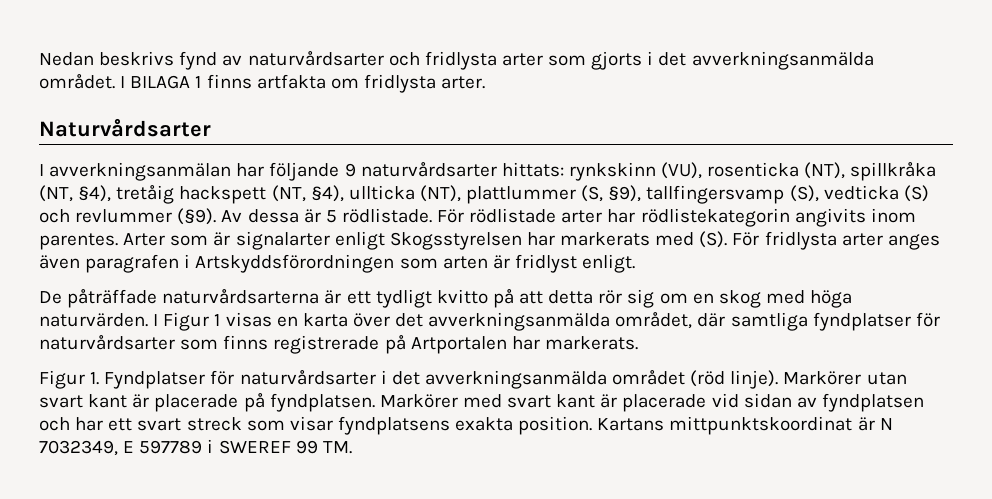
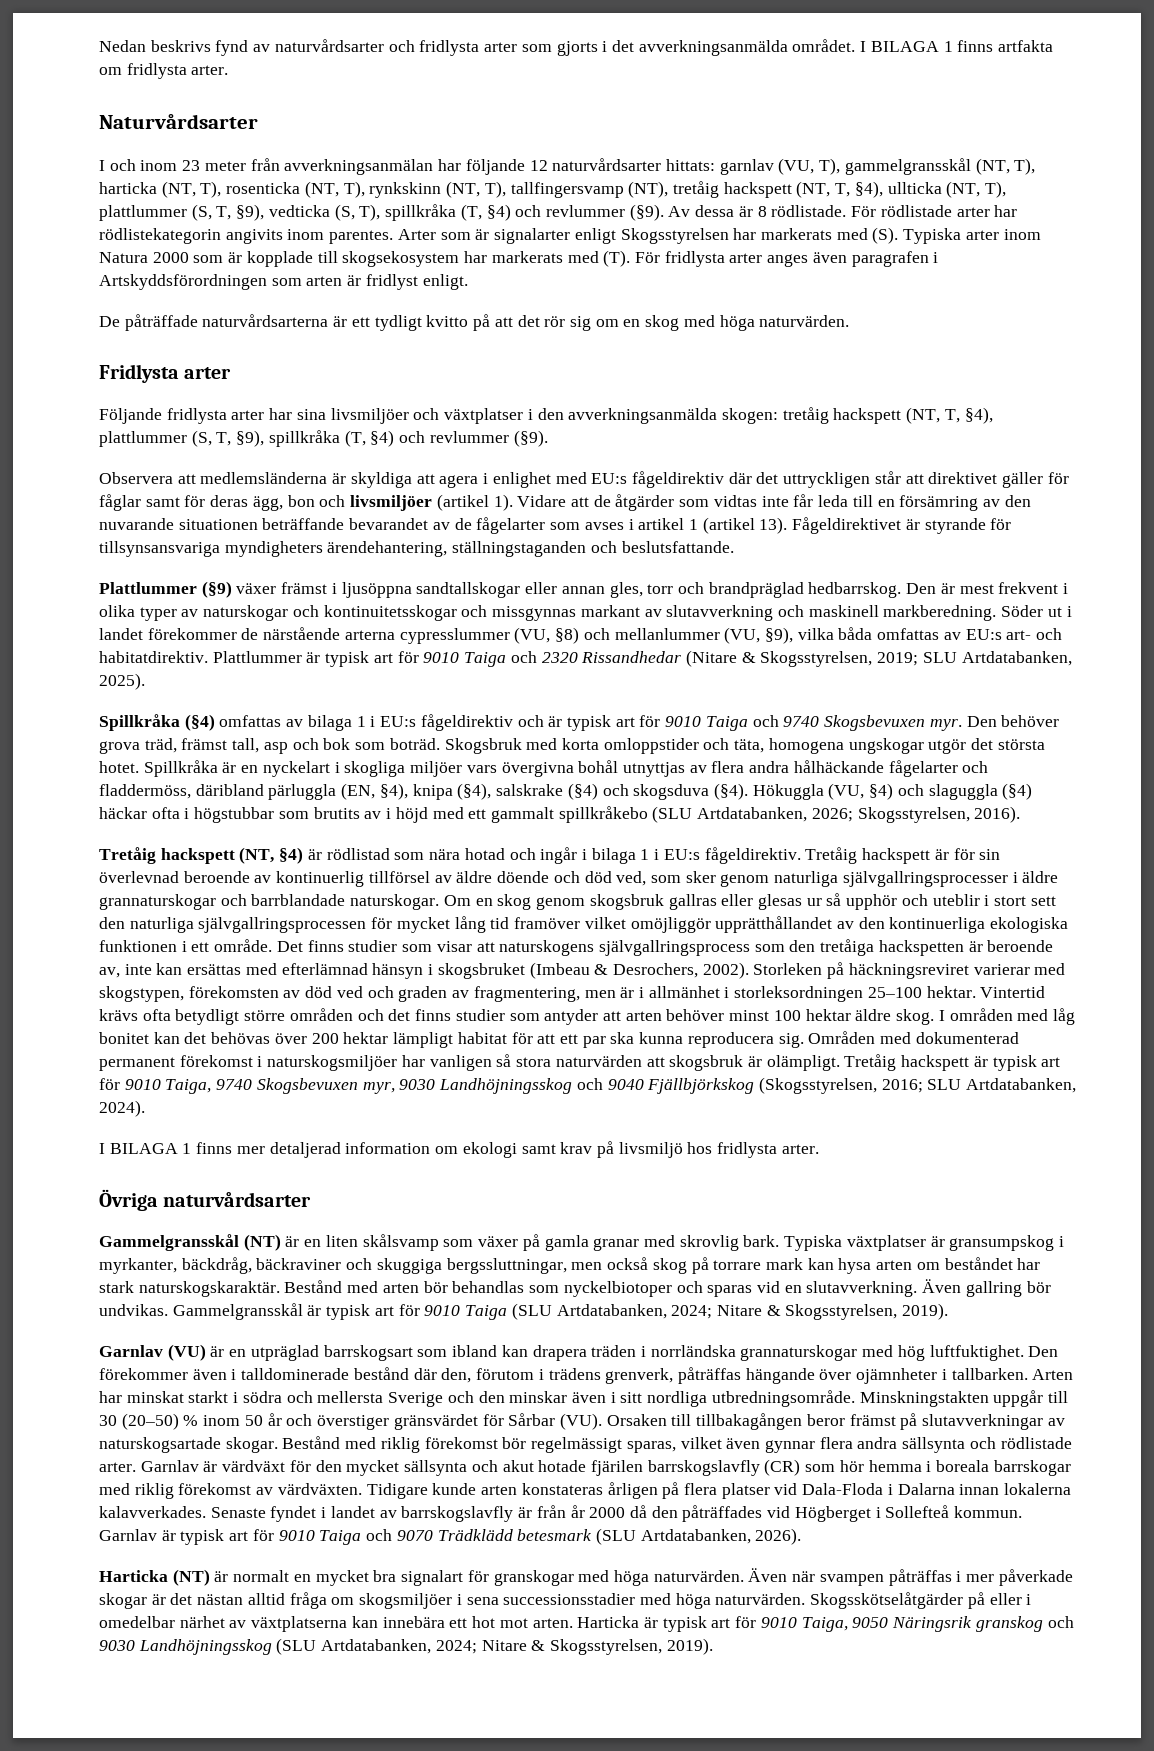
- I avverkningsanmälan har följande 9 naturvårdsarter hittats: rynkskinn (VU), rosenticka (NT), spillkråka (NT, §4), tretåig hackspett (NT, §4), ullticka (NT), plattlummer (S, §9), tallfingersvamp (S), vedticka (S) och revlummer (§9).
+ I och inom 23 meter från avverkningsanmälan har följande 12 naturvårdsarter hittats: garnlav (VU, T), gammelgransskål (NT, T), harticka (NT, T), rosenticka (NT, T), rynkskinn (NT, T), tallfingersvamp (NT), tretåig hackspett (NT, T, §4), ullticka (NT, T), plattlummer (S, T, §9), vedticka (S, T), spillkråka (T, §4) och revlummer (§9).
- Av dessa är 5 rödlistade.
+ Av dessa är 8 rödlistade.
- Arter som är signalarter enligt Skogsstyrelsen har markerats med (S). För fridlysta arter anges även paragrafen i Artskyddsförordningen som arten är fridlyst enligt.
+ Arter som är signalarter enligt Skogsstyrelsen har markerats med (S). Typiska arter inom Natura 2000 som är kopplade till skogsekosystem har markerats med (T). För fridlysta arter anges även paragrafen i Artskyddsförordningen som arten är fridlyst enligt.
- De påträffade naturvårdsarterna är ett tydligt kvitto på att detta rör sig om en skog med höga naturvärden. I Figur 1 visas en karta över det avverkningsanmälda området, där samtliga fyndplatser för naturvårdsarter som finns registrerade på Artportalen har markerats.
- Figur 1. Fyndplatser för naturvårdsarter i det avverkningsanmälda området (röd linje). Markörer utan svart kant är placerade på fyndplatsen. Markörer med svart kant är placerade vid sidan av fyndplatsen och har ett svart streck som visar fyndplatsens exakta position. Kartans mittpunktskoordinat är N 7032349, E 597789 i SWEREF 99 TM.
+ De påträffade naturvårdsarterna är ett tydligt kvitto på att det rör sig om en skog med höga naturvärden.
+ Fridlysta arter
+ Följande fridlysta arter har sina livsmiljöer och växtplatser i den avverkningsanmälda skogen: tretåig hackspett (NT, T, §4), plattlummer (S, T, §9), spillkråka (T, §4) och revlummer (§9).
+ Observera att medlemsländerna är skyldiga att agera i enlighet med EU:s fågeldirektiv där det uttryckligen står att direktivet gäller för fåglar samt för deras ägg, bon och livsmiljöer (artikel 1). Vidare att de åtgärder som vidtas inte får leda till en försämring av den nuvarande situationen beträffande bevarandet av de fågelarter som avses i artikel 1 (artikel 13). Fågeldirektivet är styrande för tillsynsansvariga myndigheters ärendehantering, ställningstaganden och beslutsfattande.
+ Plattlummer (§9) växer främst i ljusöppna sandtallskogar eller annan gles, torr och brandpräglad hedbarrskog. Den är mest frekvent i olika typer av naturskogar och kontinuitetsskogar och missgynnas markant av slutavverkning och maskinell markberedning. Söder ut i landet förekommer de närstående arterna cypresslummer (VU, §8) och mellanlummer (VU, §9), vilka båda omfattas av EU:s art- och habitatdirektiv. Plattlummer är typisk art för 9010 Taiga och 2320 Rissandhedar (Nitare & Skogsstyrelsen, 2019; SLU Artdatabanken, 2025).
+ Spillkråka (§4) omfattas av bilaga 1 i EU:s fågeldirektiv och är typisk art för 9010 Taiga och 9740 Skogsbevuxen myr. Den behöver grova träd, främst tall, asp och bok som boträd. Skogsbruk med korta omloppstider och täta, homogena ungskogar utgör det största hotet. Spillkråka är en nyckelart i skogliga miljöer vars övergivna bohål utnyttjas av flera andra hålhäckande fågelarter och fladdermöss, däribland pärluggla (EN, §4), knipa (§4), salskrake (§4) och skogsduva (§4). Hökuggla (VU, §4) och slaguggla (§4) häckar ofta i högstubbar som brutits av i höjd med ett gammalt spillkråkebo (SLU Artdatabanken, 2026; Skogsstyrelsen, 2016).
+ Tretåig hackspett (NT, §4) är rödlistad som nära hotad och ingår i bilaga 1 i EU:s fågeldirektiv. Tretåig hackspett är för sin överlevnad beroende av kontinuerlig tillförsel av äldre döende och död ved, som sker genom naturliga självgallringsprocesser i äldre grannaturskogar och barrblandade naturskogar. Om en skog genom skogsbruk gallras eller glesas ur så upphör och uteblir i stort sett den naturliga självgallringsprocessen för mycket lång tid framöver vilket omöjliggör upprätthållandet av den kontinuerliga ekologiska funktionen i ett område. Det finns studier som visar att naturskogens självgallringsprocess som den tretåiga hackspetten är beroende av, inte kan ersättas med efterlämnad hänsyn i skogsbruket (Imbeau & Desrochers, 2002). Storleken på häckningsreviret varierar med skogstypen, förekomsten av död ved och graden av fragmentering, men är i allmänhet i storleksordningen 25–100 hektar. Vintertid krävs ofta betydligt större områden och det finns studier som antyder att arten behöver minst 100 hektar äldre skog. I områden med låg bonitet kan det behövas över 200 hektar lämpligt habitat för att ett par ska kunna reproducera sig. Områden med dokumenterad permanent förekomst i naturskogsmiljöer har vanligen så stora naturvärden att skogsbruk är olämpligt. Tretåig hackspett är typisk art för 9010 Taiga, 9740 Skogsbevuxen myr, 9030 Landhöjningsskog och 9040 Fjällbjörkskog (Skogsstyrelsen, 2016; SLU Artdatabanken, 2024).
+ I BILAGA 1 finns mer detaljerad information om ekologi samt krav på livsmiljö hos fridlysta arter.
+ Övriga naturvårdsarter
+ Gammelgransskål (NT) är en liten skålsvamp som växer på gamla granar med skrovlig bark. Typiska växtplatser är gransumpskog i myrkanter, bäckdråg, bäckraviner och skuggiga bergssluttningar, men också skog på torrare mark kan hysa arten om beståndet har stark naturskogskaraktär. Bestånd med arten bör behandlas som nyckelbiotoper och sparas vid en slutavverkning. Även gallring bör undvikas. Gammelgransskål är typisk art för 9010 Taiga (SLU Artdatabanken, 2024; Nitare & Skogsstyrelsen, 2019).
+ Garnlav (VU) är en utpräglad barrskogsart som ibland kan drapera träden i norrländska grannaturskogar med hög luftfuktighet. Den förekommer även i talldominerade bestånd där den, förutom i trädens grenverk, påträffas hängande över ojämnheter i tallbarken. Arten har minskat starkt i södra och mellersta Sverige och den minskar även i sitt nordliga utbredningsområde. Minskningstakten uppgår till 30 (20–50) % inom 50 år och överstiger gränsvärdet för Sårbar (VU). Orsaken till tillbakagången beror främst på slutavverkningar av naturskogsartade skogar. Bestånd med riklig förekomst bör regelmässigt sparas, vilket även gynnar flera andra sällsynta och rödlistade arter. Garnlav är värdväxt för den mycket sällsynta och akut hotade fjärilen barrskogslavfly (CR) som hör hemma i boreala barrskogar med riklig förekomst av värdväxten. Tidigare kunde arten konstateras årligen på flera platser vid Dala-Floda i Dalarna innan lokalerna kalavverkades. Senaste fyndet i landet av barrskogslavfly är från år 2000 då den påträffades vid Högberget i Sollefteå kommun. Garnlav är typisk art för 9010 Taiga och 9070 Trädklädd betesmark (SLU Artdatabanken, 2026).
+ Harticka (NT) är normalt en mycket bra signalart för granskogar med höga naturvärden. Även när svampen påträffas i mer påverkade skogar är det nästan alltid fråga om skogsmiljöer i sena successionsstadier med höga naturvärden. Skogsskötselåtgärder på eller i omedelbar närhet av växtplatserna kan innebära ett hot mot arten. Harticka är typisk art för 9010 Taiga, 9050 Näringsrik granskog och 9030 Landhöjningsskog (SLU Artdatabanken, 2024; Nitare & Skogsstyrelsen, 2019).

